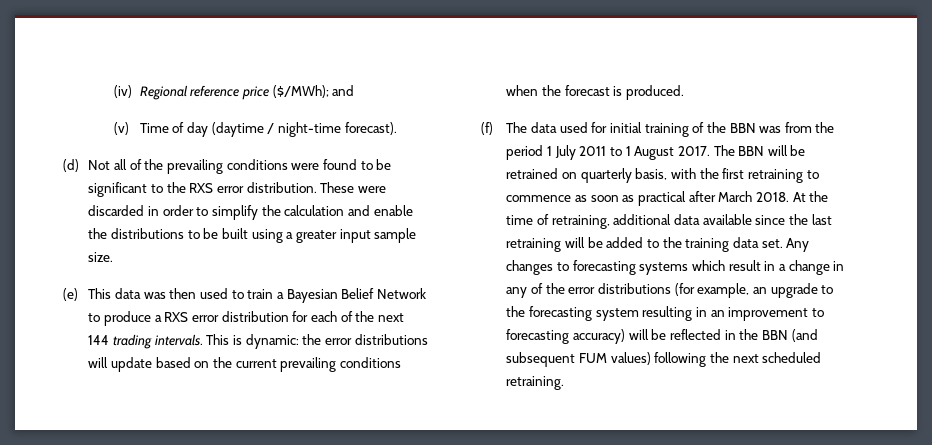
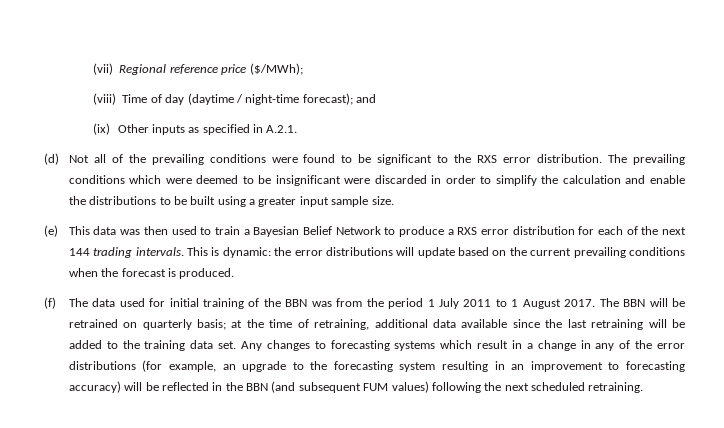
- (iv) Regional reference price ($/MWh); and
- (v) Time of day (daytime / night-time forecast).
+ (vii) Regional reference price ($/MWh);
+ (viii) Time of day (daytime / night-time forecast); and
+ (ix) Other inputs as specified in A.2.1.
- These were discarded in order to simplify the calculation and enable the distributions to be built using a greater input sample size.
+ The prevailing conditions which were deemed to be insignificant were discarded in order to simplify the calculation and enable the distributions to be built using a greater input sample size.
- The BBN will be retrained on quarterly basis, with the first retraining to commence as soon as practical after March 2018. At the time of retraining, additional data available since the last retraining will be added to the training data set.
+ The BBN will be retrained on quarterly basis; at the time of retraining, additional data available since the last retraining will be added to the training data set.

